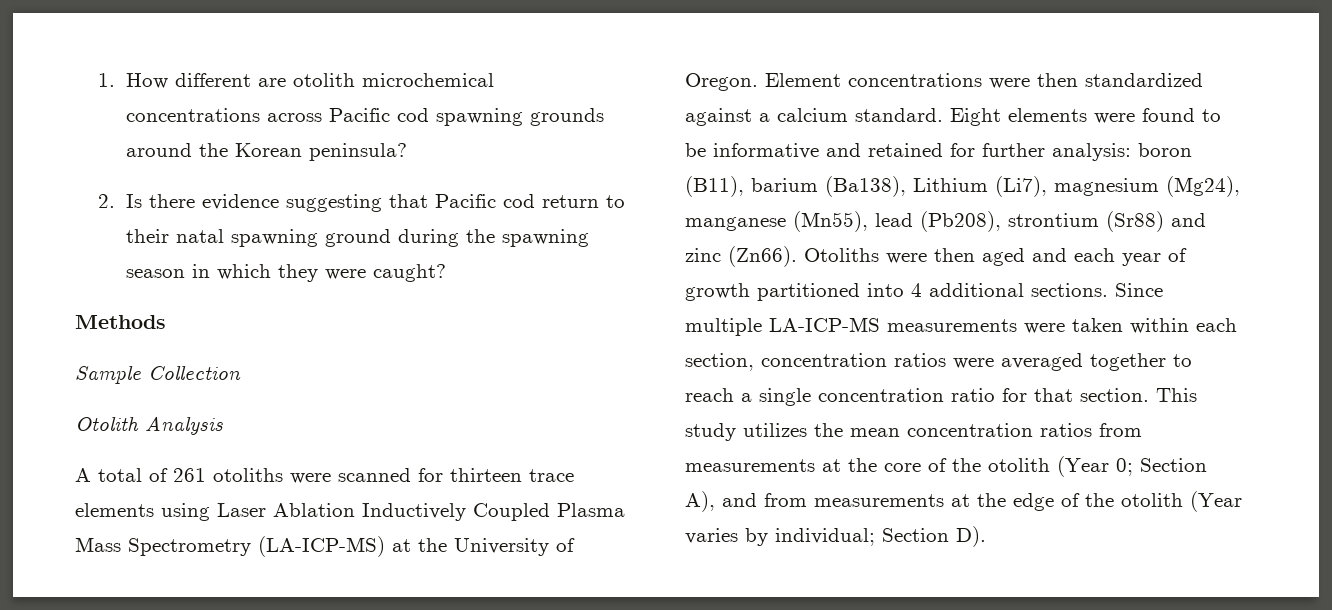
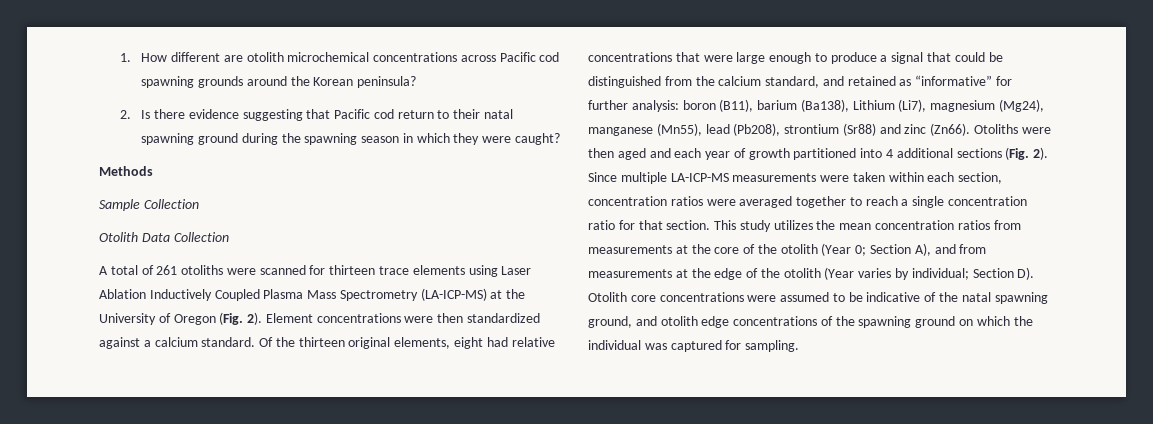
- Otolith Analysis
+ Otolith Data Collection
- A total of 261 otoliths were scanned for thirteen trace elements using Laser Ablation Inductively Coupled Plasma Mass Spectrometry (LA-ICP-MS) at the University of Oregon.
+ A total of 261 otoliths were scanned for thirteen trace elements using Laser Ablation Inductively Coupled Plasma Mass Spectrometry (LA-ICP-MS) at the University of Oregon (Fig. 2).
- Eight elements were found to be informative and retained for further analysis: boron (B11), barium (Ba138), Lithium (Li7), magnesium (Mg24), manganese (Mn55), lead (Pb208), strontium (Sr88) and zinc (Zn66).
+ Of the thirteen original elements, eight had relative concentrations that were large enough to produce a signal that could be distinguished from the calcium standard, and retained as “informative” for further analysis: boron (B11), barium (Ba138), Lithium (Li7), magnesium (Mg24), manganese (Mn55), lead (Pb208), strontium (Sr88) and zinc (Zn66).
- Otoliths were then aged and each year of growth partitioned into 4 additional sections.
+ Otoliths were then aged and each year of growth partitioned into 4 additional sections (Fig. 2).
- This study utilizes the mean concentration ratios from measurements at the core of the otolith (Year 0; Section A), and from measurements at the edge of the otolith (Year varies by individual; Section D).
+ This study utilizes the mean concentration ratios from measurements at the core of the otolith (Year 0; Section A), and from measurements at the edge of the otolith (Year varies by individual; Section D). Otolith core concentrations were assumed to be indicative of the natal spawning ground, and otolith edge concentrations of the spawning ground on which the individual was captured for sampling.

